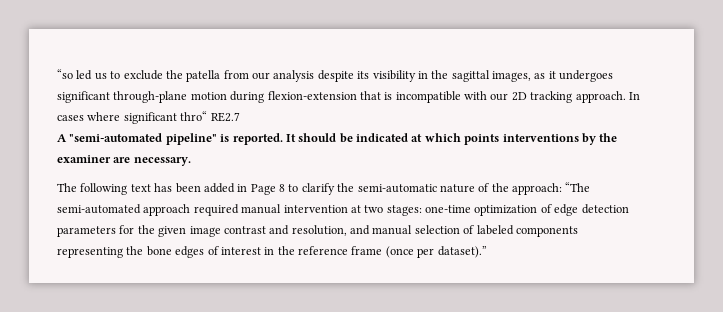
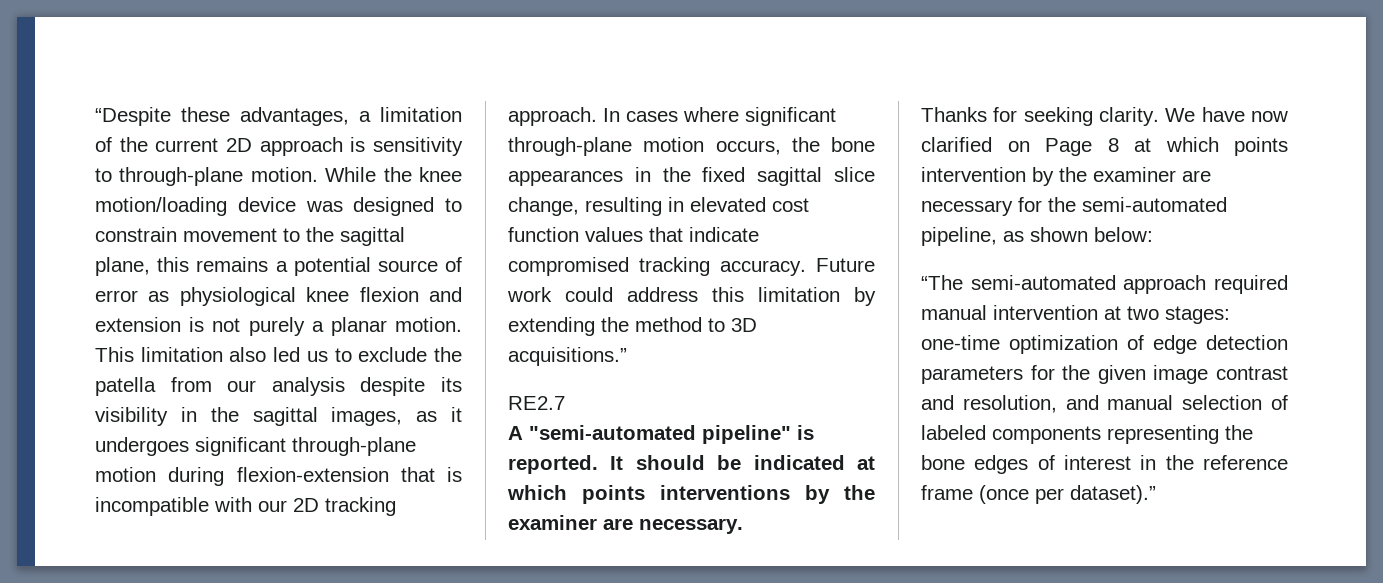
- “so led us to exclude the patella from our analysis despite its visibility in the sagittal images, as it undergoes significant through-plane motion during flexion-extension that is incompatible with our 2D tracking approach.
+ “Despite these advantages, a limitation of the current 2D approach is sensitivity to through-plane motion. While the knee motion/loading device was designed to constrain movement to the sagittal plane, this remains a potential source of error as physiological knee flexion and extension is not purely a planar motion. This limitation also led us to exclude the patella from our analysis despite its visibility in the sagittal images, as it undergoes significant through-plane motion during flexion-extension that is incompatible with our 2D tracking approach.
- In cases where significant thro“ RE2.7
+ In cases where significant through-plane motion occurs, the bone appearances in the fixed sagittal slice change, resulting in elevated cost function values that indicate compromised tracking accuracy. Future work could address this limitation by extending the method to 3D acquisitions.”
+ RE2.7
- The following text has been added in Page 8 to clarify the semi-automatic nature of the approach: “The semi-automated approach required manual intervention at two stages: one-time optimization of edge detection parameters for the given image contrast and resolution, and manual selection of labeled components representing the bone edges of interest in the reference frame (once per dataset).”
+ Thanks for seeking clarity. We have now clarified on Page 8 at which points intervention by the examiner are necessary for the semi-automated pipeline, as shown below:
+ “The semi-automated approach required manual intervention at two stages: one-time optimization of edge detection parameters for the given image contrast and resolution, and manual selection of labeled components representing the bone edges of interest in the reference frame (once per dataset).”

